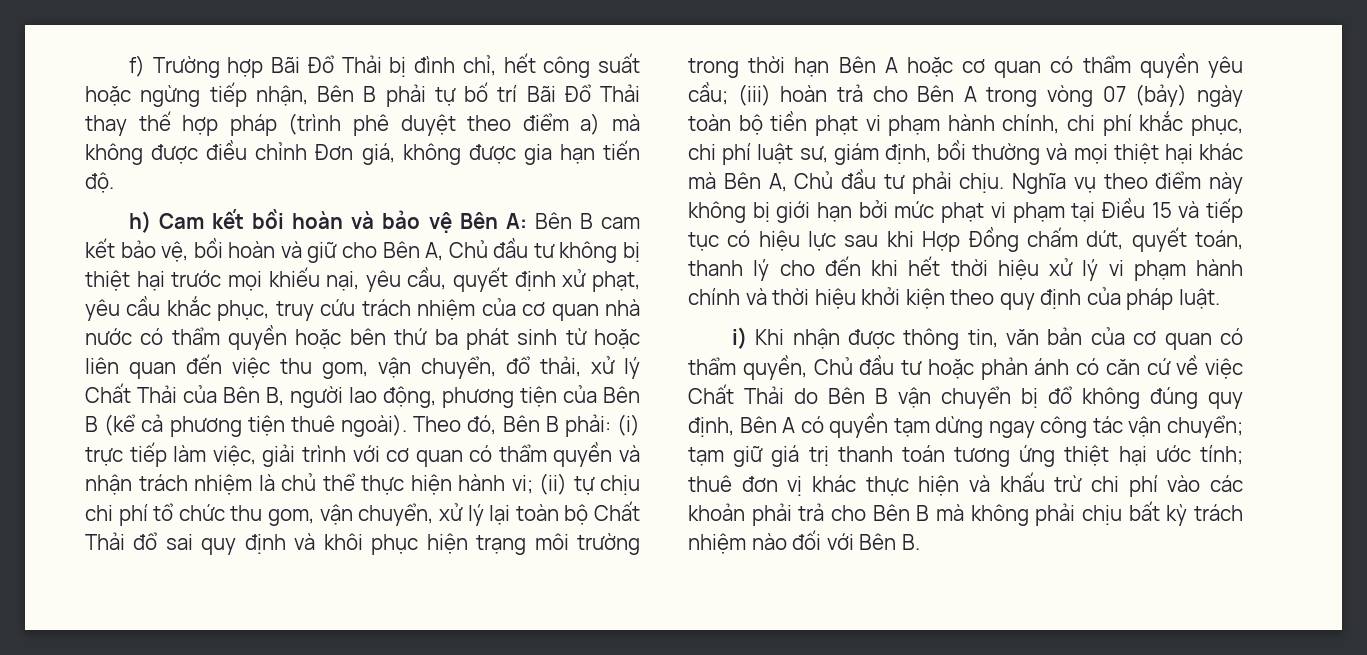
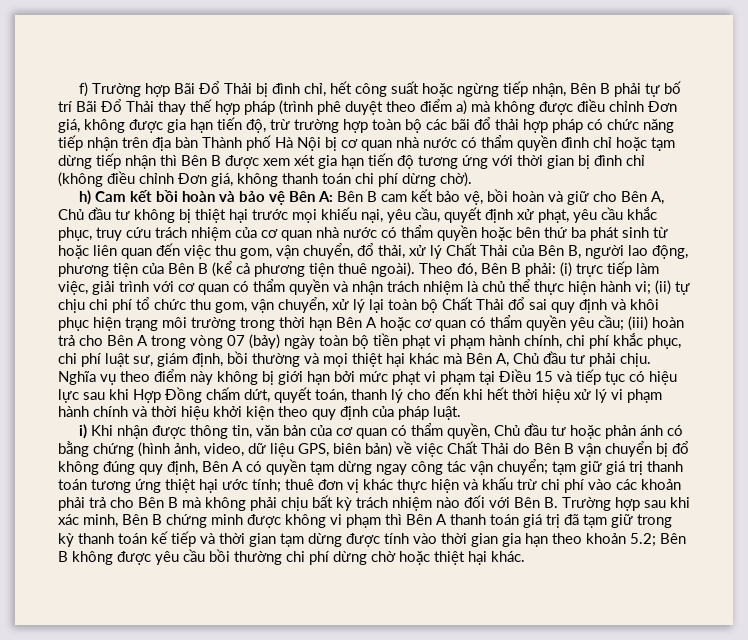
- f) Trường hợp Bãi Đổ Thải bị đình chỉ, hết công suất hoặc ngừng tiếp nhận, Bên B phải tự bố trí Bãi Đổ Thải thay thế hợp pháp (trình phê duyệt theo điểm a) mà không được điều chỉnh Đơn giá, không được gia hạn tiến độ.
+ f) Trường hợp Bãi Đổ Thải bị đình chỉ, hết công suất hoặc ngừng tiếp nhận, Bên B phải tự bố trí Bãi Đổ Thải thay thế hợp pháp (trình phê duyệt theo điểm a) mà không được điều chỉnh Đơn giá, không được gia hạn tiến độ, trừ trường hợp toàn bộ các bãi đổ thải hợp pháp có chức năng tiếp nhận trên địa bàn Thành phố Hà Nội bị cơ quan nhà nước có thẩm quyền đình chỉ hoặc tạm dừng tiếp nhận thì Bên B được xem xét gia hạn tiến độ tương ứng với thời gian bị đình chỉ (không điều chỉnh Đơn giá, không thanh toán chi phí dừng chờ).
- i) Khi nhận được thông tin, văn bản của cơ quan có thẩm quyền, Chủ đầu tư hoặc phản ánh có căn cứ về việc Chất Thải do Bên B vận chuyển bị đổ không đúng quy định, Bên A có quyền tạm dừng ngay công tác vận chuyển;
+ i) Khi nhận được thông tin, văn bản của cơ quan có thẩm quyền, Chủ đầu tư hoặc phản ánh có bằng chứng (hình ảnh, video, dữ liệu GPS, biên bản) về việc Chất Thải do Bên B vận chuyển bị đổ không đúng quy định, Bên A có quyền tạm dừng ngay công tác vận chuyển;
- thuê đơn vị khác thực hiện và khấu trừ chi phí vào các khoản phải trả cho Bên B mà không phải chịu bất kỳ trách nhiệm nào đối với Bên B.
+ thuê đơn vị khác thực hiện và khấu trừ chi phí vào các khoản phải trả cho Bên B mà không phải chịu bất kỳ trách nhiệm nào đối với Bên B. Trường hợp sau khi xác minh, Bên B chứng minh được không vi phạm thì Bên A thanh toán giá trị đã tạm giữ trong kỳ thanh toán kế tiếp và thời gian tạm dừng được tính vào thời gian gia hạn theo khoản 5.2; Bên B không được yêu cầu bồi thường chi phí dừng chờ hoặc thiệt hại khác.

